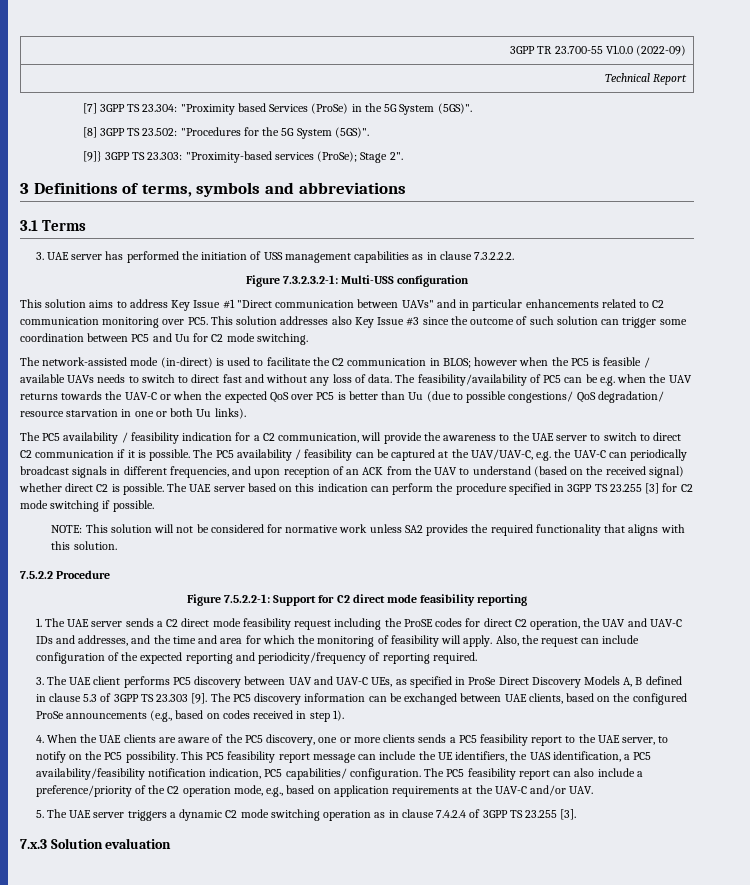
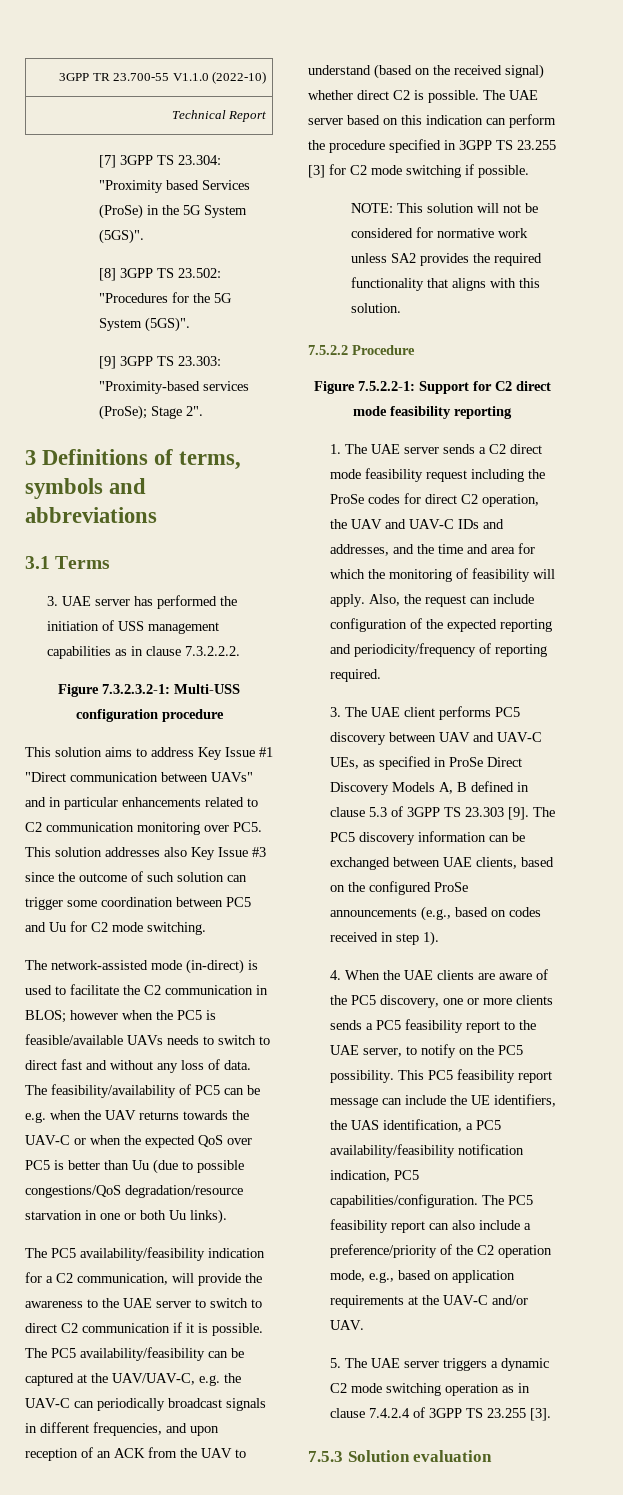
- 3GPP TR 23.700-55 V1.0.0 (2022-09)
+ 3GPP TR 23.700-55 V1.1.0 (2022-10)
- [9]} 3GPP TS 23.303: "Proximity-based services (ProSe); Stage 2".
+ [9] 3GPP TS 23.303: "Proximity-based services (ProSe); Stage 2".
- Figure 7.3.2.3.2-1: Multi-USS configuration
+ Figure 7.3.2.3.2-1: Multi-USS configuration procedure
- The network-assisted mode (in-direct) is used to facilitate the C2 communication in BLOS; however when the PC5 is feasible / available UAVs needs to switch to direct fast and without any loss of data.
+ The network-assisted mode (in-direct) is used to facilitate the C2 communication in BLOS; however when the PC5 is feasible/available UAVs needs to switch to direct fast and without any loss of data.
- The feasibility/availability of PC5 can be e.g. when the UAV returns towards the UAV-C or when the expected QoS over PC5 is better than Uu (due to possible congestions/ QoS degradation/ resource starvation in one or both Uu links).
+ The feasibility/availability of PC5 can be e.g. when the UAV returns towards the UAV-C or when the expected QoS over PC5 is better than Uu (due to possible congestions/QoS degradation/resource starvation in one or both Uu links).
- The PC5 availability / feasibility indication for a C2 communication, will provide the awareness to the UAE server to switch to direct C2 communication if it is possible.
+ The PC5 availability/feasibility indication for a C2 communication, will provide the awareness to the UAE server to switch to direct C2 communication if it is possible.
- The PC5 availability / feasibility can be captured at the UAV/UAV-C, e.g. the UAV-C can periodically broadcast signals in different frequencies, and upon reception of an ACK from the UAV to understand (based on the received signal) whether direct C2 is possible.
+ The PC5 availability/feasibility can be captured at the UAV/UAV-C, e.g. the UAV-C can periodically broadcast signals in different frequencies, and upon reception of an ACK from the UAV to understand (based on the received signal) whether direct C2 is possible.
- 1. The UAE server sends a C2 direct mode feasibility request including the ProSE codes for direct C2 operation, the UAV and UAV-C IDs and addresses, and the time and area for which the monitoring of feasibility will apply.
+ 1. The UAE server sends a C2 direct mode feasibility request including the ProSe codes for direct C2 operation, the UAV and UAV-C IDs and addresses, and the time and area for which the monitoring of feasibility will apply.
- This PC5 feasibility report message can include the UE identifiers, the UAS identification, a PC5 availability/feasibility notification indication, PC5 capabilities/ configuration.
+ This PC5 feasibility report message can include the UE identifiers, the UAS identification, a PC5 availability/feasibility notification indication, PC5 capabilities/configuration.
- 7.x.3 Solution evaluation
+ 7.5.3 Solution evaluation

